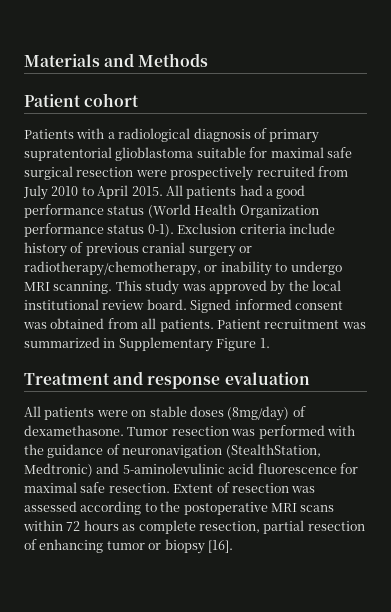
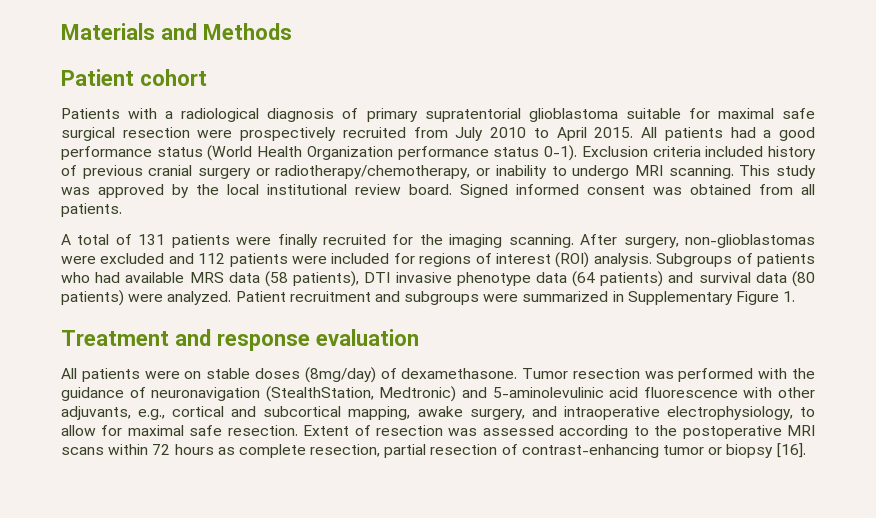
- Exclusion criteria include history of previous cranial surgery or radiotherapy/chemotherapy, or inability to undergo MRI scanning.
+ Exclusion criteria included history of previous cranial surgery or radiotherapy/chemotherapy, or inability to undergo MRI scanning.
- Signed informed consent was obtained from all patients. Patient recruitment was summarized in Supplementary Figure 1.
+ Signed informed consent was obtained from all patients.
+ A total of 131 patients were finally recruited for the imaging scanning. After surgery, non-glioblastomas were excluded and 112 patients were included for regions of interest (ROI) analysis. Subgroups of patients who had available MRS data (58 patients), DTI invasive phenotype data (64 patients) and survival data (80 patients) were analyzed. Patient recruitment and subgroups were summarized in Supplementary Figure 1.
- Tumor resection was performed with the guidance of neuronavigation (StealthStation, Medtronic) and 5-aminolevulinic acid fluorescence for maximal safe resection.
+ Tumor resection was performed with the guidance of neuronavigation (StealthStation, Medtronic) and 5-aminolevulinic acid fluorescence with other adjuvants, e.g., cortical and subcortical mapping, awake surgery, and intraoperative electrophysiology, to allow for maximal safe resection.
- Extent of resection was assessed according to the postoperative MRI scans within 72 hours as complete resection, partial resection of enhancing tumor or biopsy [16].
+ Extent of resection was assessed according to the postoperative MRI scans within 72 hours as complete resection, partial resection of contrast-enhancing tumor or biopsy [16].

